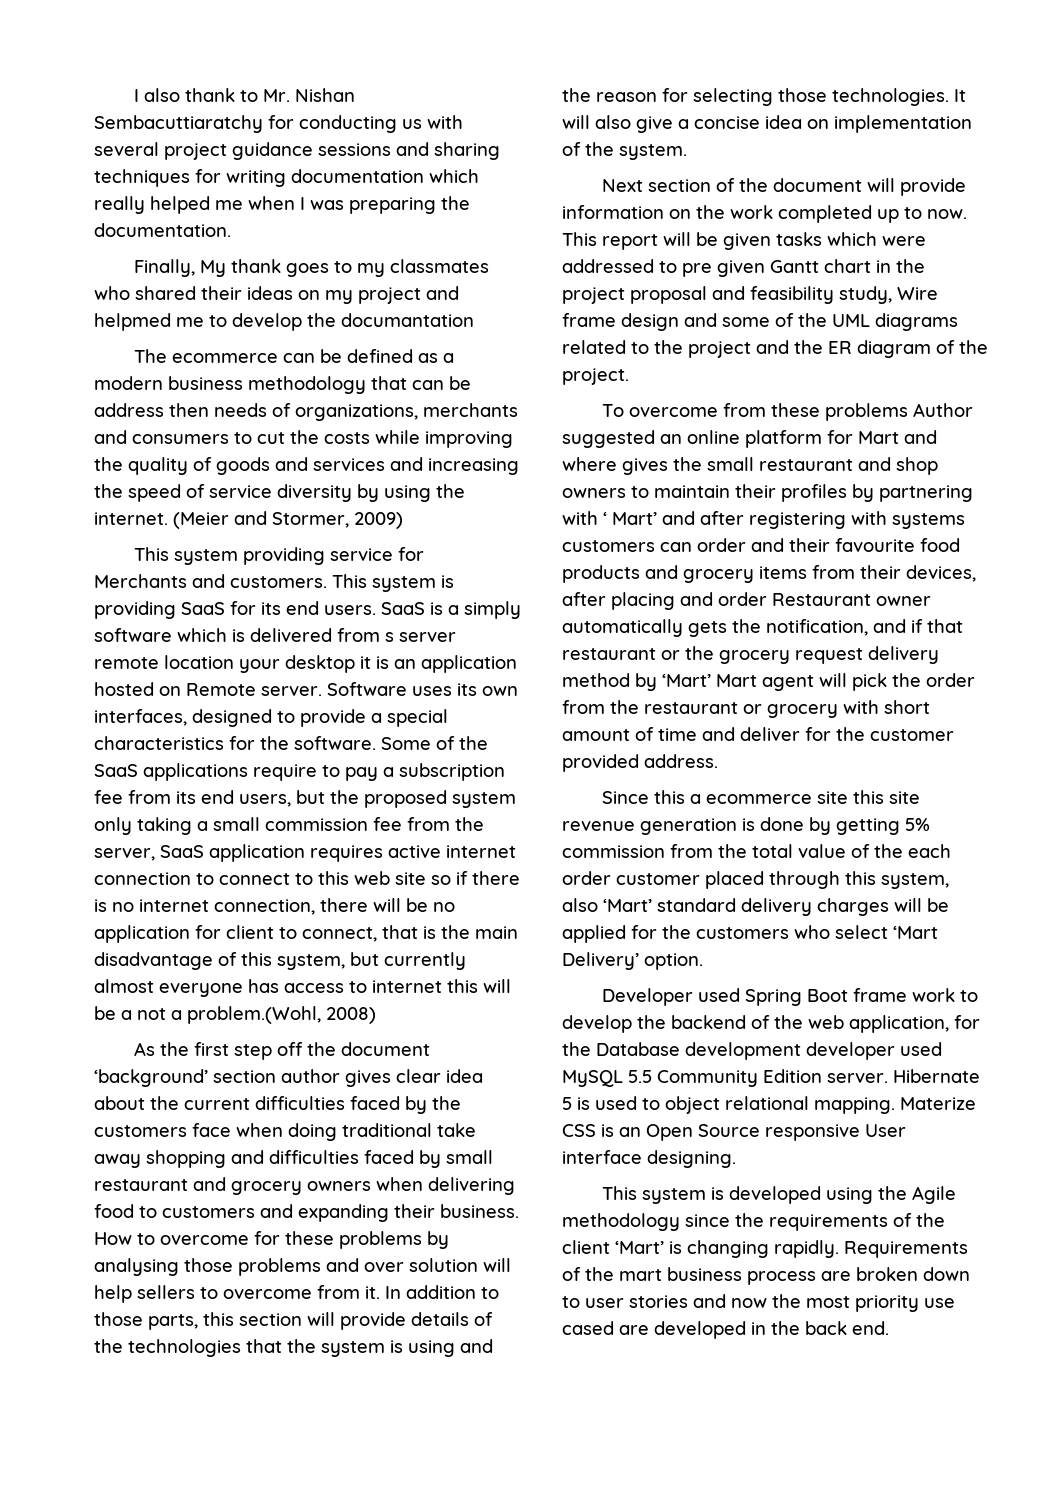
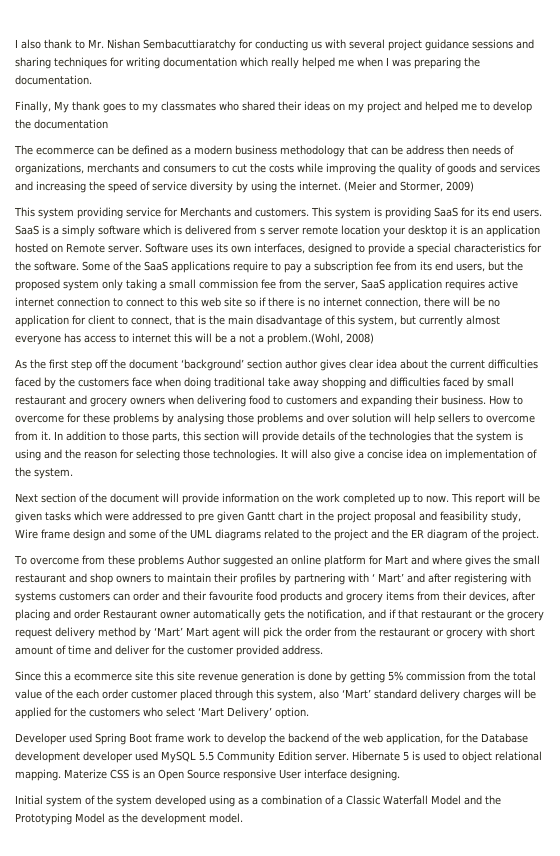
- Finally, My thank goes to my classmates who shared their ideas on my project and helpmed me to develop the documantation
+ Finally, My thank goes to my classmates who shared their ideas on my project and helped me to develop the documentation
- This system is developed using the Agile methodology since the requirements of the client ‘Mart’ is changing rapidly. Requirements of the mart business process are broken down to user stories and now the most priority use cased are developed in the back end.
+ Initial system of the system developed using as a combination of a Classic Waterfall Model and the Prototyping Model as the development model.

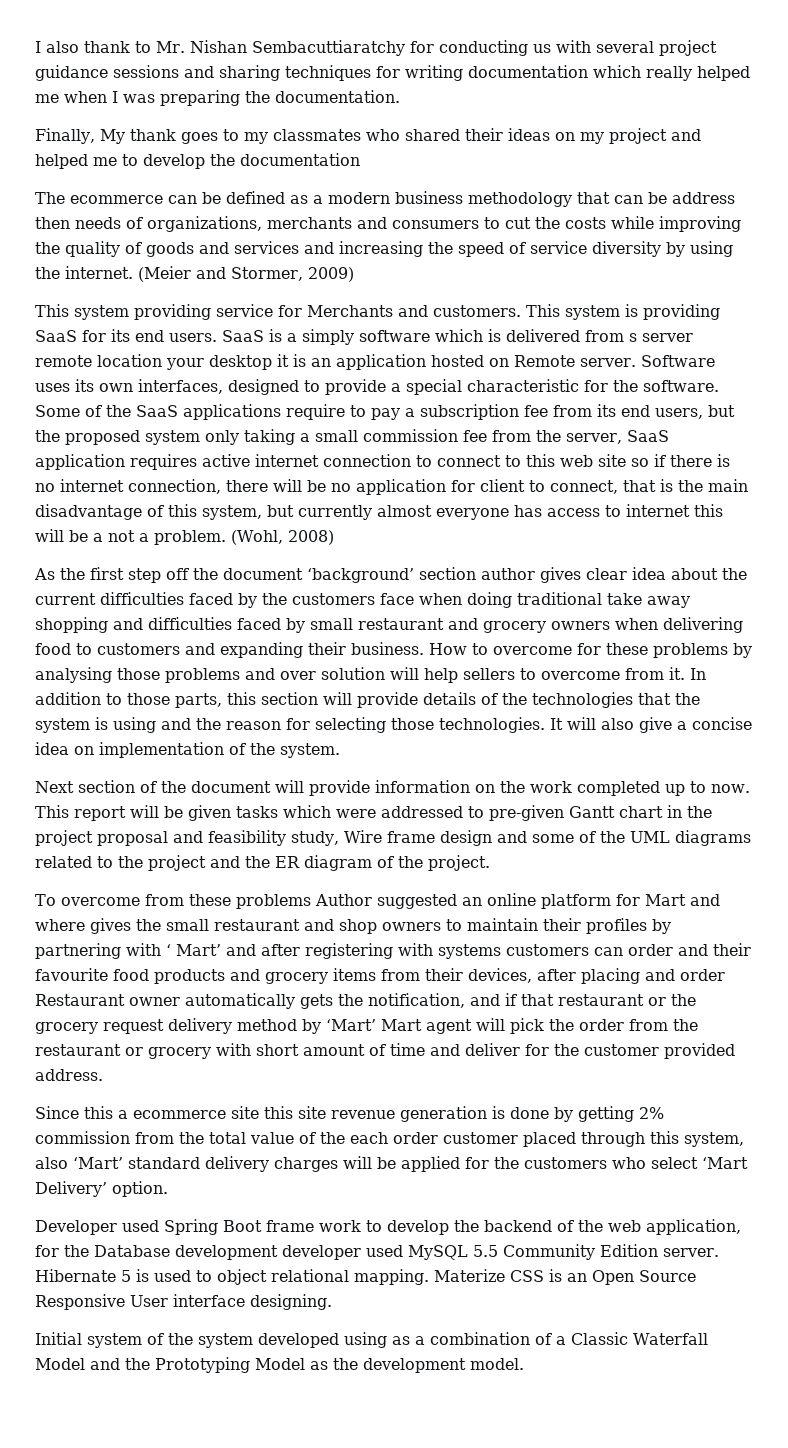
- Software uses its own interfaces, designed to provide a special characteristics for the software.
+ Software uses its own interfaces, designed to provide a special characteristic for the software.
- Some of the SaaS applications require to pay a subscription fee from its end users, but the proposed system only taking a small commission fee from the server, SaaS application requires active internet connection to connect to this web site so if there is no internet connection, there will be no application for client to connect, that is the main disadvantage of this system, but currently almost everyone has access to internet this will be a not a problem.(Wohl, 2008)
+ Some of the SaaS applications require to pay a subscription fee from its end users, but the proposed system only taking a small commission fee from the server, SaaS application requires active internet connection to connect to this web site so if there is no internet connection, there will be no application for client to connect, that is the main disadvantage of this system, but currently almost everyone has access to internet this will be a not a problem. (Wohl, 2008)
- This report will be given tasks which were addressed to pre given Gantt chart in the project proposal and feasibility study, Wire frame design and some of the UML diagrams related to the project and the ER diagram of the project.
+ This report will be given tasks which were addressed to pre-given Gantt chart in the project proposal and feasibility study, Wire frame design and some of the UML diagrams related to the project and the ER diagram of the project.
- Since this a ecommerce site this site revenue generation is done by getting 5% commission from the total value of the each order customer placed through this system, also ‘Mart’ standard delivery charges will be applied for the customers who select ‘Mart Delivery’ option.
+ Since this a ecommerce site this site revenue generation is done by getting 2% commission from the total value of the each order customer placed through this system, also ‘Mart’ standard delivery charges will be applied for the customers who select ‘Mart Delivery’ option.
- Materize CSS is an Open Source responsive User interface designing.
+ Materize CSS is an Open Source Responsive User interface designing.

